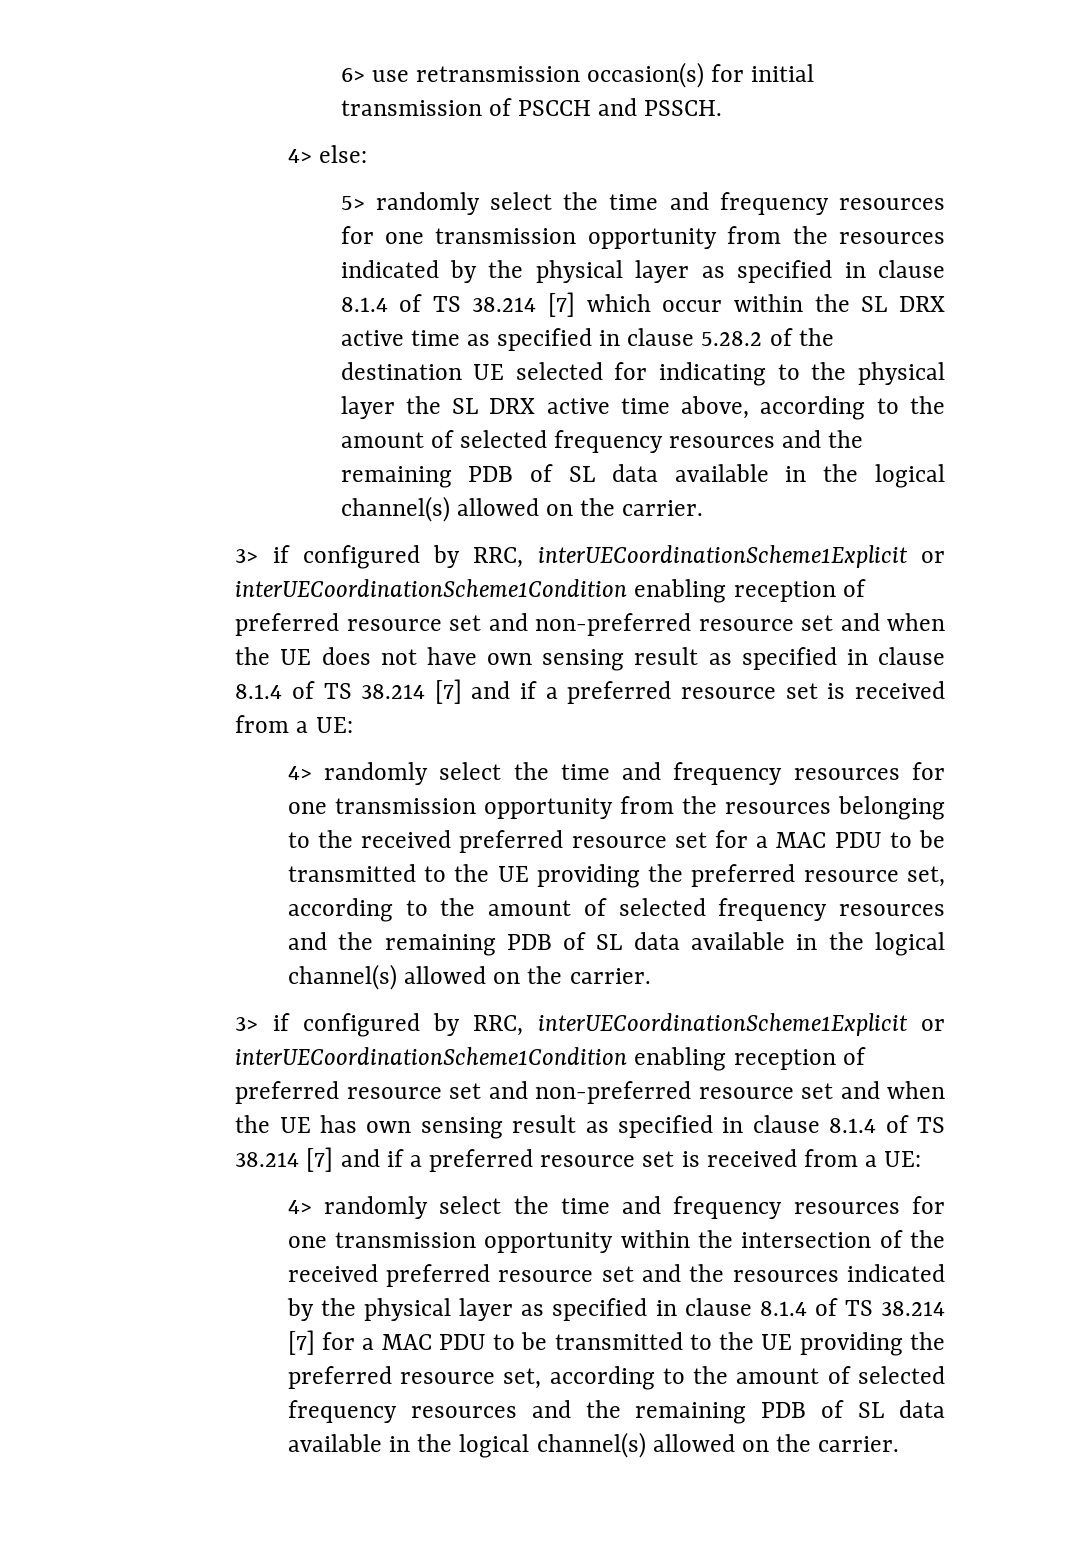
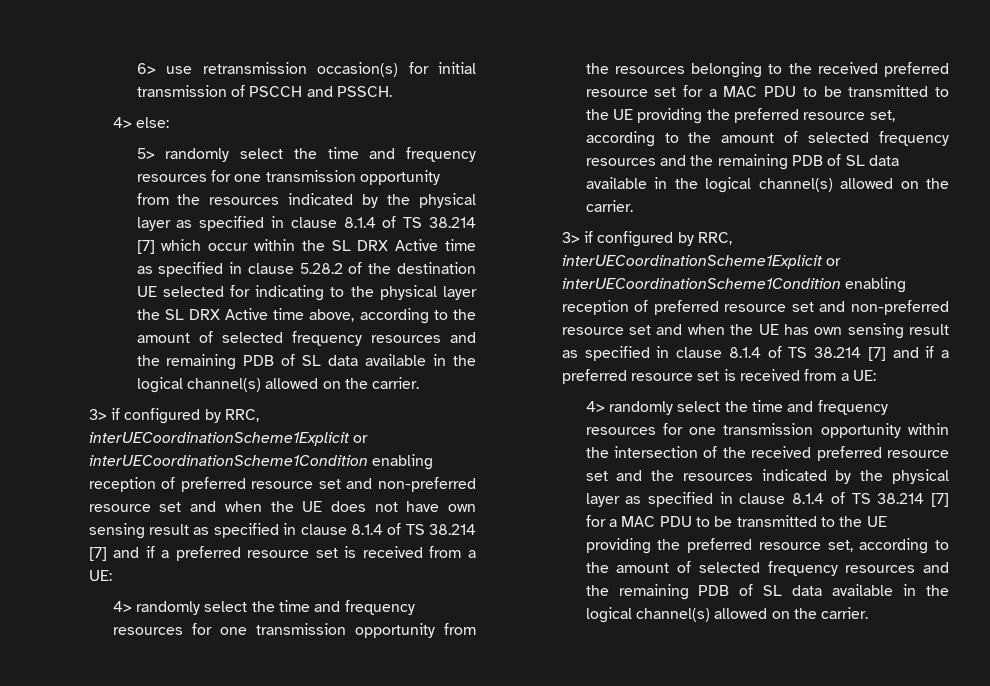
- 5> randomly select the time and frequency resources for one transmission opportunity from the resources indicated by the physical layer as specified in clause 8.1.4 of TS 38.214 [7] which occur within the SL DRX active time as specified in clause 5.28.2 of the destination UE selected for indicating to the physical layer the SL DRX active time above, according to the amount of selected frequency resources and the remaining PDB of SL data available in the logical channel(s) allowed on the carrier.
+ 5> randomly select the time and frequency resources for one transmission opportunity from the resources indicated by the physical layer as specified in clause 8.1.4 of TS 38.214 [7] which occur within the SL DRX Active time as specified in clause 5.28.2 of the destination UE selected for indicating to the physical layer the SL DRX Active time above, according to the amount of selected frequency resources and the remaining PDB of SL data available in the logical channel(s) allowed on the carrier.

